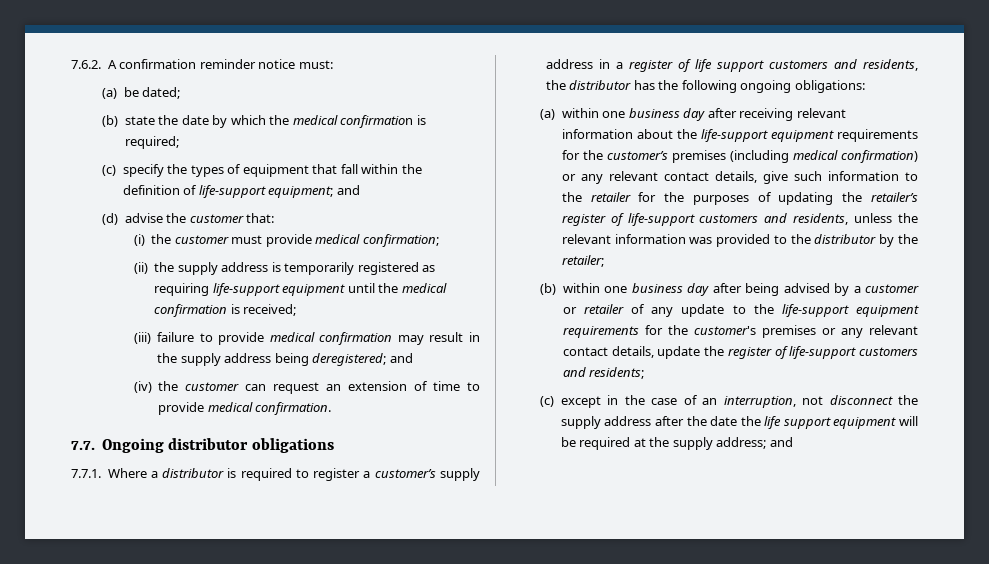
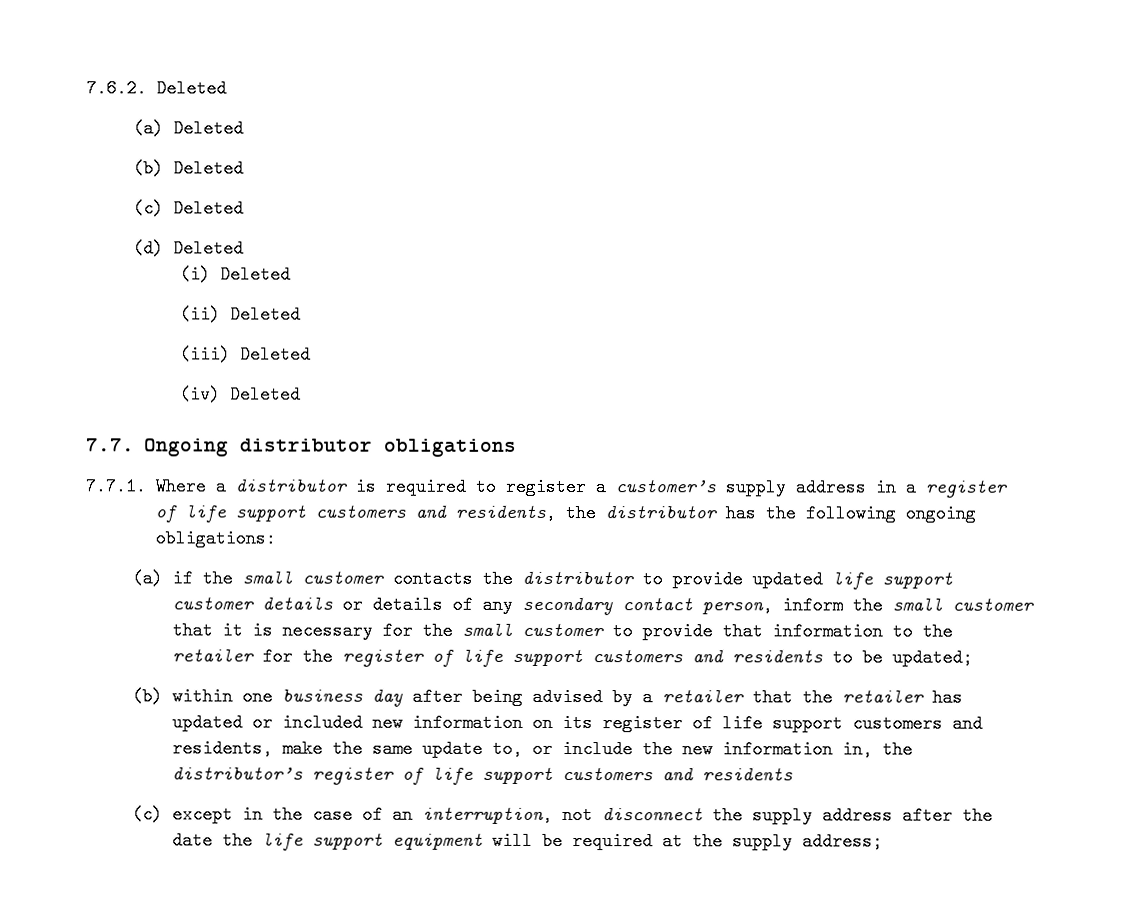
- 7.6.2. A confirmation reminder notice must:
- (a) be dated;
- (b) state the date by which the medical confirmation is required;
- (c) specify the types of equipment that fall within the definition of life-support equipment; and
- (d) advise the customer that:
- (i) the customer must provide medical confirmation;
- (ii) the supply address is temporarily registered as requiring life-support equipment until the medical confirmation is received;
- (iii) failure to provide medical confirmation may result in the supply address being deregistered; and
- (iv) the customer can request an extension of time to provide medical confirmation.
+ 7.6.2. Deleted
+ (a) Deleted
+ (b) Deleted
+ (c) Deleted
+ (d) Deleted
+ (i) Deleted
+ (ii) Deleted
+ (iii) Deleted
+ (iv) Deleted
- (a) within one business day after receiving relevant information about the life-support equipment requirements for the customer’s premises (including medical confirmation) or any relevant contact details, give such information to the retailer for the purposes of updating the retailer’s register of life-support customers and residents, unless the relevant information was provided to the distributor by the retailer;
+ (a) if the small customer contacts the distributor to provide updated life support customer details or details of any secondary contact person, inform the small customer that it is necessary for the small customer to provide that information to the retailer for the register of life support customers and residents to be updated;
- (b) within one business day after being advised by a customer or retailer of any update to the life-support equipment requirements for the customer's premises or any relevant contact details, update the register of life-support customers and residents;
+ (b) within one business day after being advised by a retailer that the retailer has updated or included new information on its register of life support customers and residents, make the same update to, or include the new information in, the distributor’s register of life support customers and residents
- (c) except in the case of an interruption, not disconnect the supply address after the date the life support equipment will be required at the supply address; and
+ (c) except in the case of an interruption, not disconnect the supply address after the date the life support equipment will be required at the supply address;

